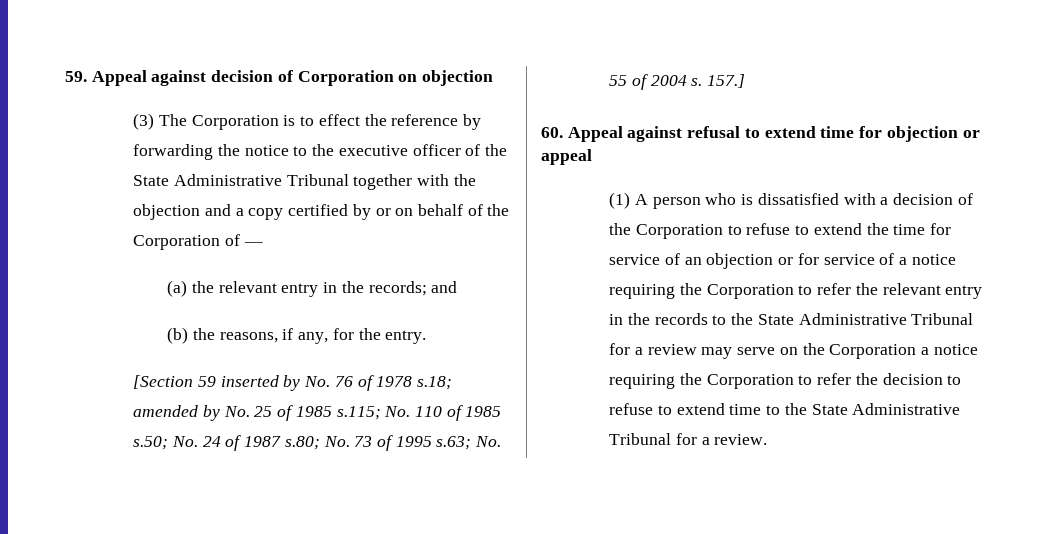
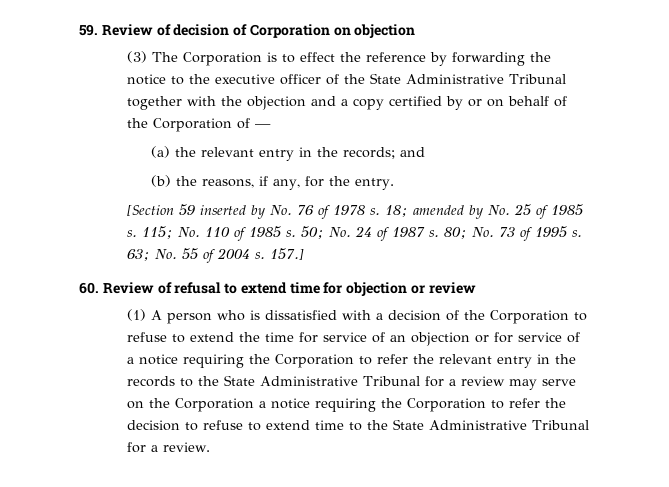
- 59. Appeal against decision of Corporation on objection
+ 59. Review of decision of Corporation on objection
- [Section 59 inserted by No. 76 of 1978 s.18; amended by No. 25 of 1985 s.115; No. 110 of 1985 s.50; No. 24 of 1987 s.80; No. 73 of 1995 s.63; No. 55 of 2004 s.
+ [Section 59 inserted by No. 76 of 1978 s. 18; amended by No. 25 of 1985 s. 115; No. 110 of 1985 s. 50; No. 24 of 1987 s. 80; No. 73 of 1995 s. 63; No. 55 of 2004 s.
- 60. Appeal against refusal to extend time for objection or appeal
+ 60. Review of refusal to extend time for objection or review

